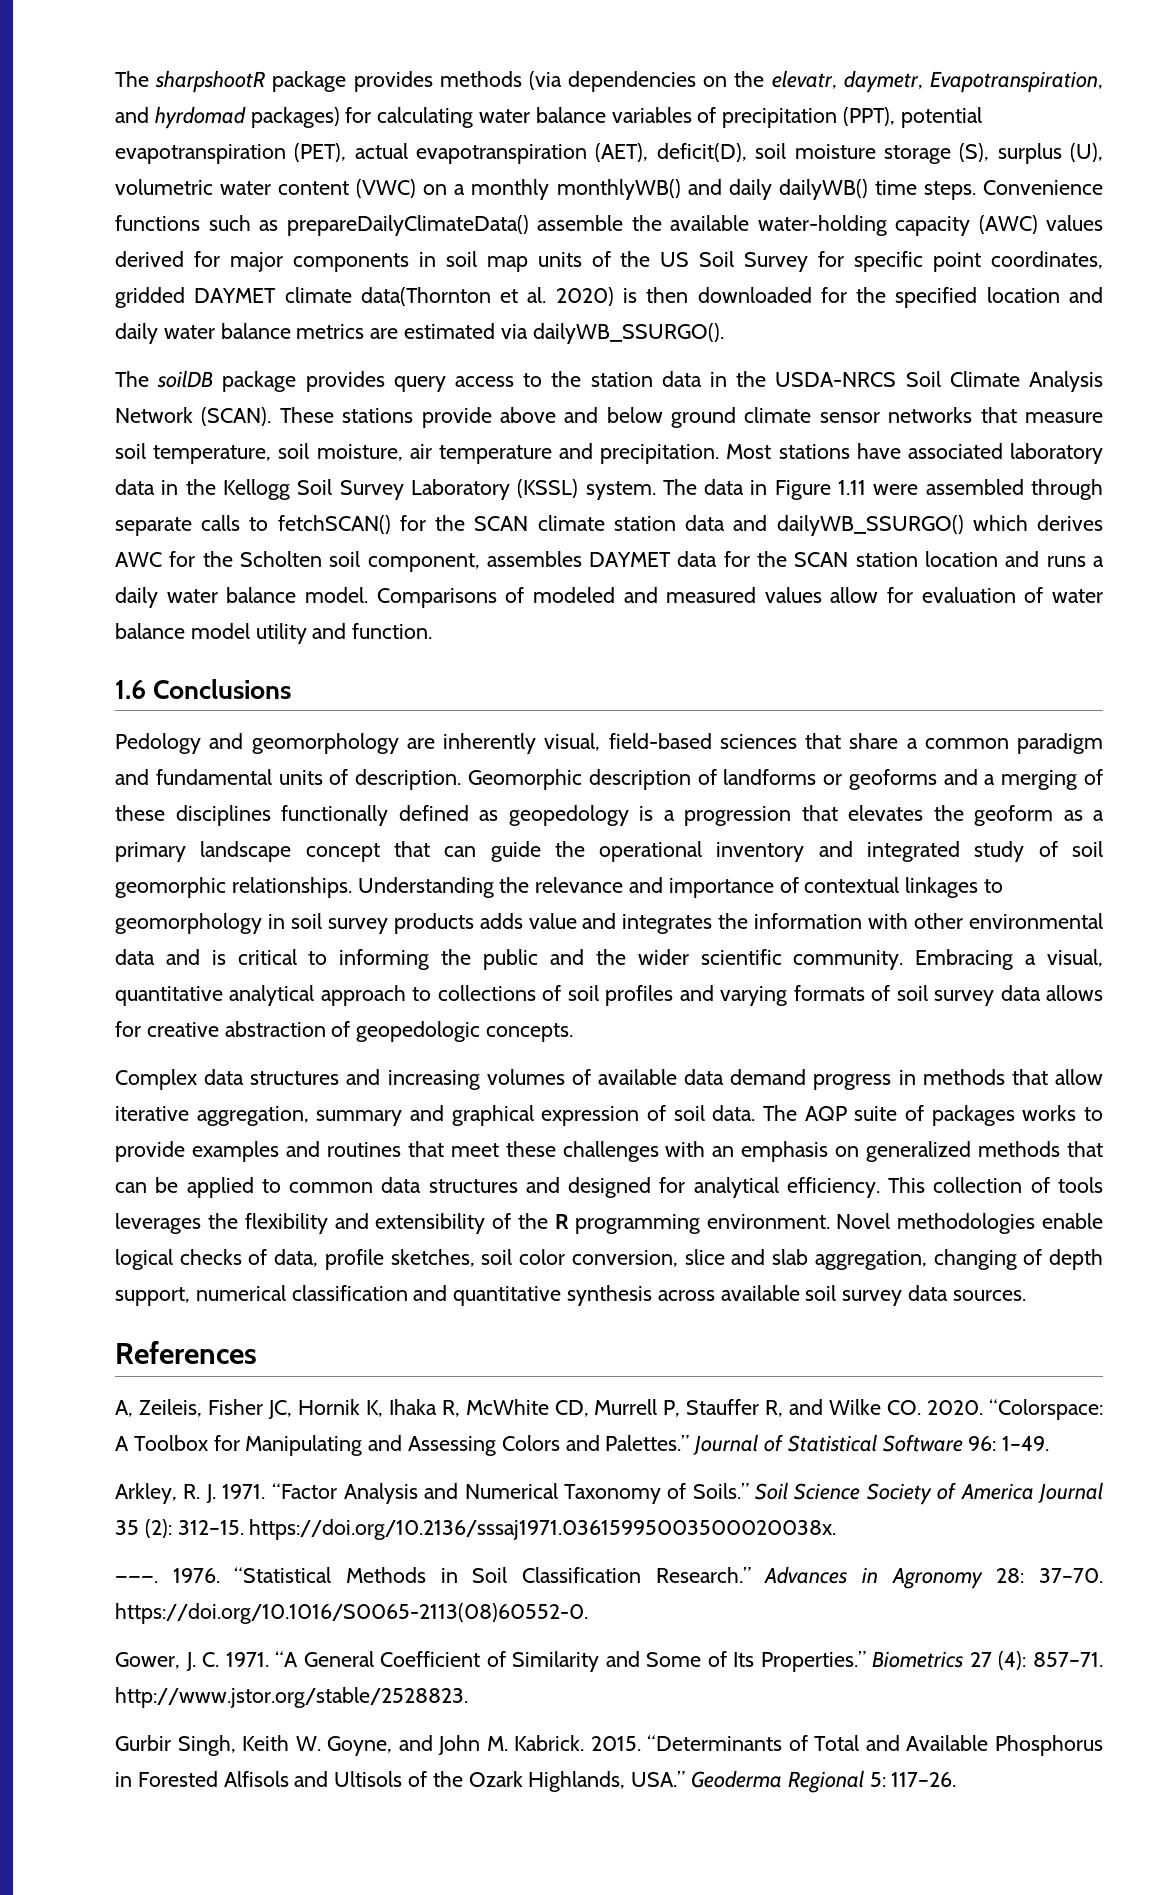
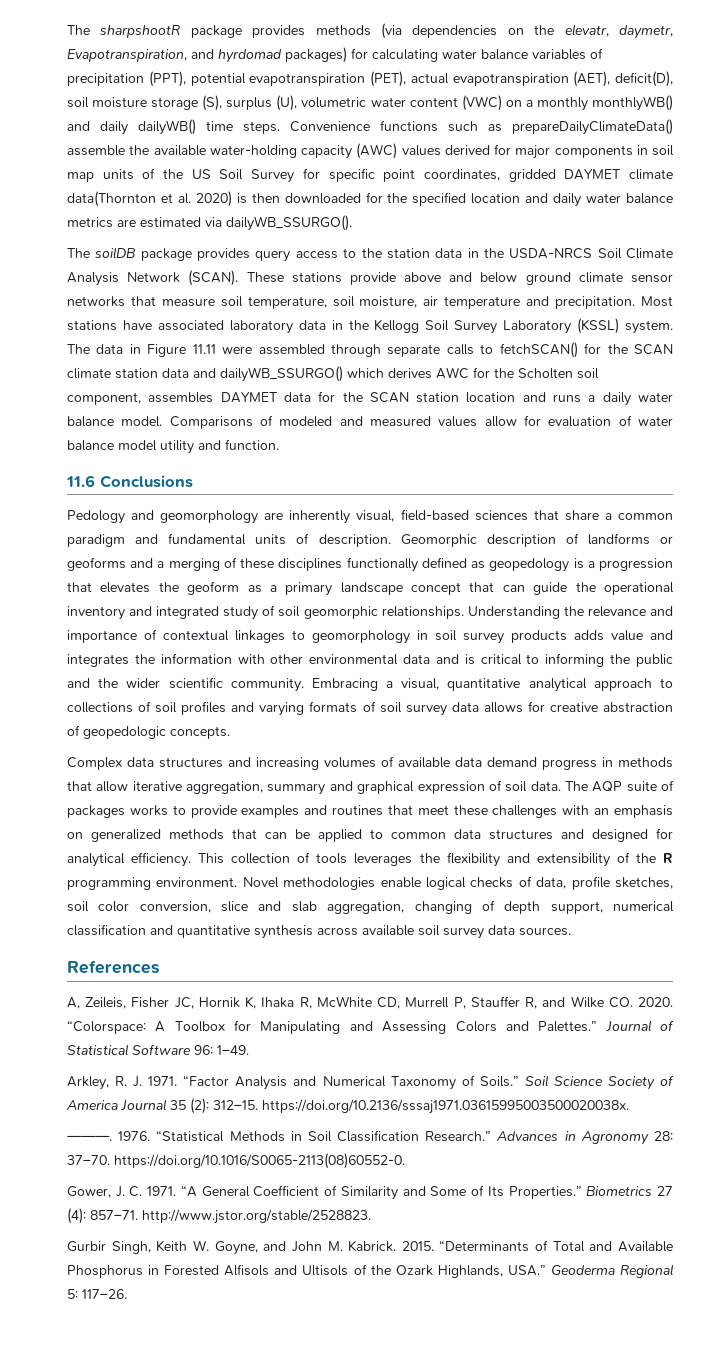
- The data in Figure 1.11 were assembled through separate calls to fetchSCAN() for the SCAN climate station data and dailyWB_SSURGO() which derives AWC for the Scholten soil component, assembles DAYMET data for the SCAN station location and runs a daily water balance model.
+ The data in Figure 11.11 were assembled through separate calls to fetchSCAN() for the SCAN climate station data and dailyWB_SSURGO() which derives AWC for the Scholten soil component, assembles DAYMET data for the SCAN station location and runs a daily water balance model.
- 1.6 Conclusions
+ 11.6 Conclusions

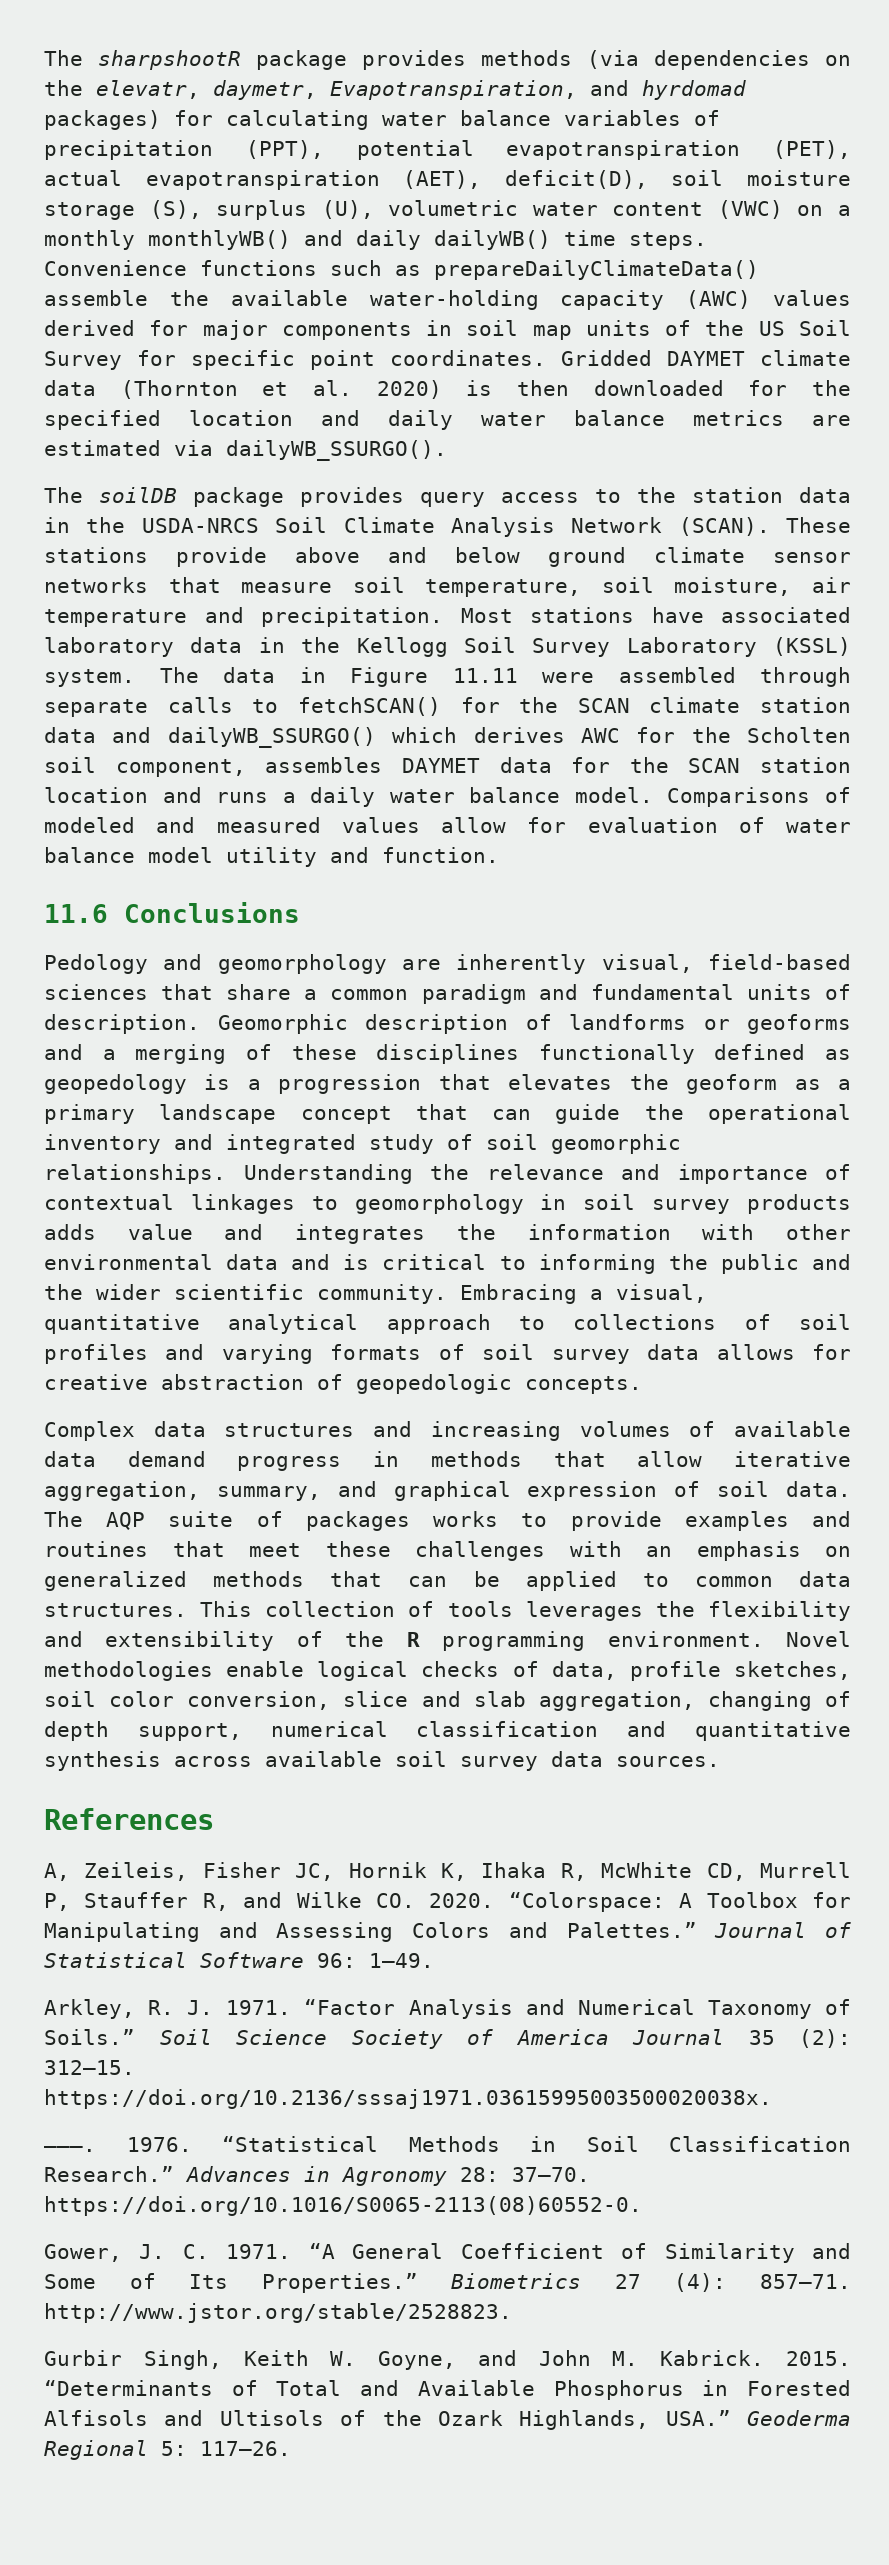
- Convenience functions such as prepareDailyClimateData() assemble the available water-holding capacity (AWC) values derived for major components in soil map units of the US Soil Survey for specific point coordinates, gridded DAYMET climate data(Thornton et al. 2020) is then downloaded for the specified location and daily water balance metrics are estimated via dailyWB_SSURGO().
+ Convenience functions such as prepareDailyClimateData() assemble the available water-holding capacity (AWC) values derived for major components in soil map units of the US Soil Survey for specific point coordinates. Gridded DAYMET climate data (Thornton et al. 2020) is then downloaded for the specified location and daily water balance metrics are estimated via dailyWB_SSURGO().
- Complex data structures and increasing volumes of available data demand progress in methods that allow iterative aggregation, summary and graphical expression of soil data.
+ Complex data structures and increasing volumes of available data demand progress in methods that allow iterative aggregation, summary, and graphical expression of soil data.
- The AQP suite of packages works to provide examples and routines that meet these challenges with an emphasis on generalized methods that can be applied to common data structures and designed for analytical efficiency.
+ The AQP suite of packages works to provide examples and routines that meet these challenges with an emphasis on generalized methods that can be applied to common data structures.

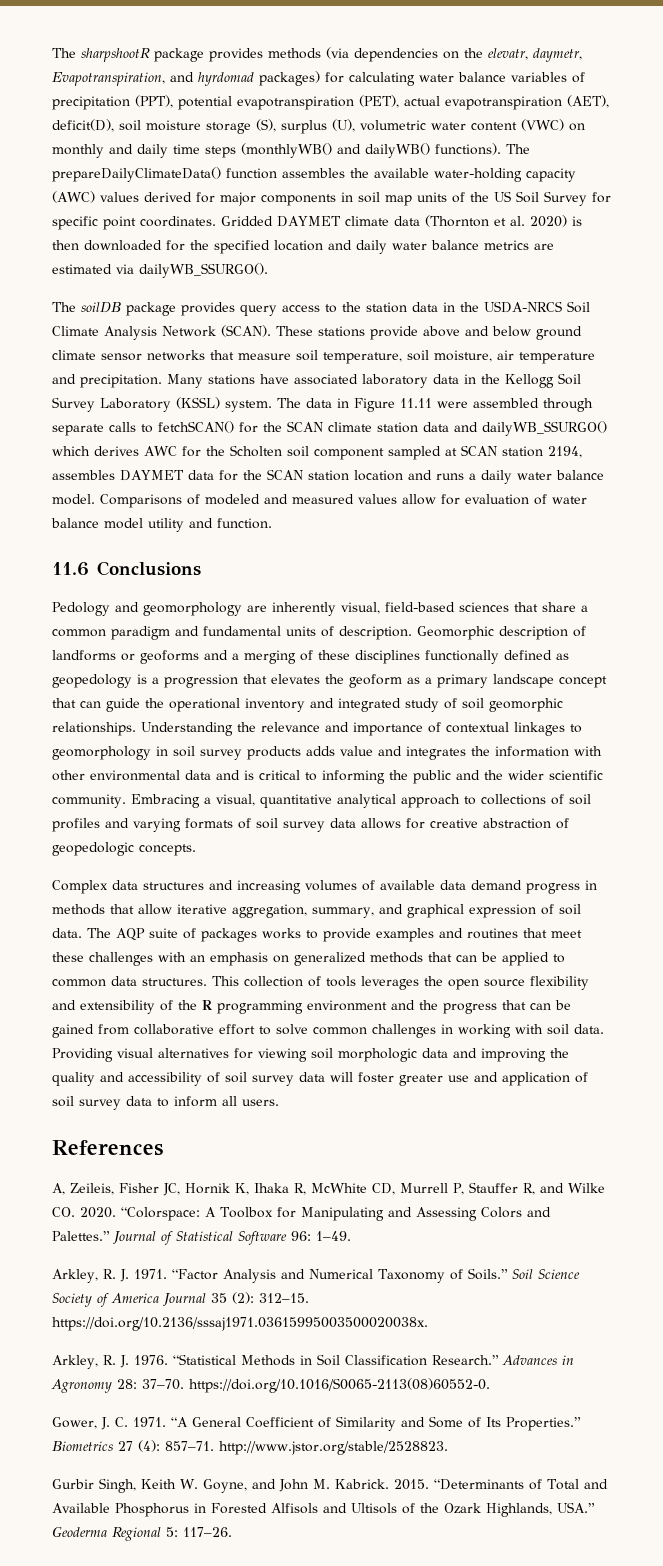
- The sharpshootR package provides methods (via dependencies on the elevatr, daymetr, Evapotranspiration, and hyrdomad packages) for calculating water balance variables of precipitation (PPT), potential evapotranspiration (PET), actual evapotranspiration (AET), deficit(D), soil moisture storage (S), surplus (U), volumetric water content (VWC) on a monthly monthlyWB() and daily dailyWB() time steps. Convenience functions such as prepareDailyClimateData() assemble the available water-holding capacity (AWC) values derived for major components in soil map units of the US Soil Survey for specific point coordinates.
+ The sharpshootR package provides methods (via dependencies on the elevatr, daymetr, Evapotranspiration, and hyrdomad packages) for calculating water balance variables of precipitation (PPT), potential evapotranspiration (PET), actual evapotranspiration (AET), deficit(D), soil moisture storage (S), surplus (U), volumetric water content (VWC) on monthly and daily time steps (monthlyWB() and dailyWB() functions). The prepareDailyClimateData() function assembles the available water-holding capacity (AWC) values derived for major components in soil map units of the US Soil Survey for specific point coordinates.
- Most stations have associated laboratory data in the Kellogg Soil Survey Laboratory (KSSL) system.
+ Many stations have associated laboratory data in the Kellogg Soil Survey Laboratory (KSSL) system.
- The data in Figure 11.11 were assembled through separate calls to fetchSCAN() for the SCAN climate station data and dailyWB_SSURGO() which derives AWC for the Scholten soil component, assembles DAYMET data for the SCAN station location and runs a daily water balance model.
+ The data in Figure 11.11 were assembled through separate calls to fetchSCAN() for the SCAN climate station data and dailyWB_SSURGO() which derives AWC for the Scholten soil component sampled at SCAN station 2194, assembles DAYMET data for the SCAN station location and runs a daily water balance model.
- This collection of tools leverages the flexibility and extensibility of the R programming environment. Novel methodologies enable logical checks of data, profile sketches, soil color conversion, slice and slab aggregation, changing of depth support, numerical classification and quantitative synthesis across available soil survey data sources.
+ This collection of tools leverages the open source flexibility and extensibility of the R programming environment and the progress that can be gained from collaborative effort to solve common challenges in working with soil data. Providing visual alternatives for viewing soil morphologic data and improving the quality and accessibility of soil survey data will foster greater use and application of soil survey data to inform all users.
- ———. 1976.
+ Arkley, R. J. 1976.

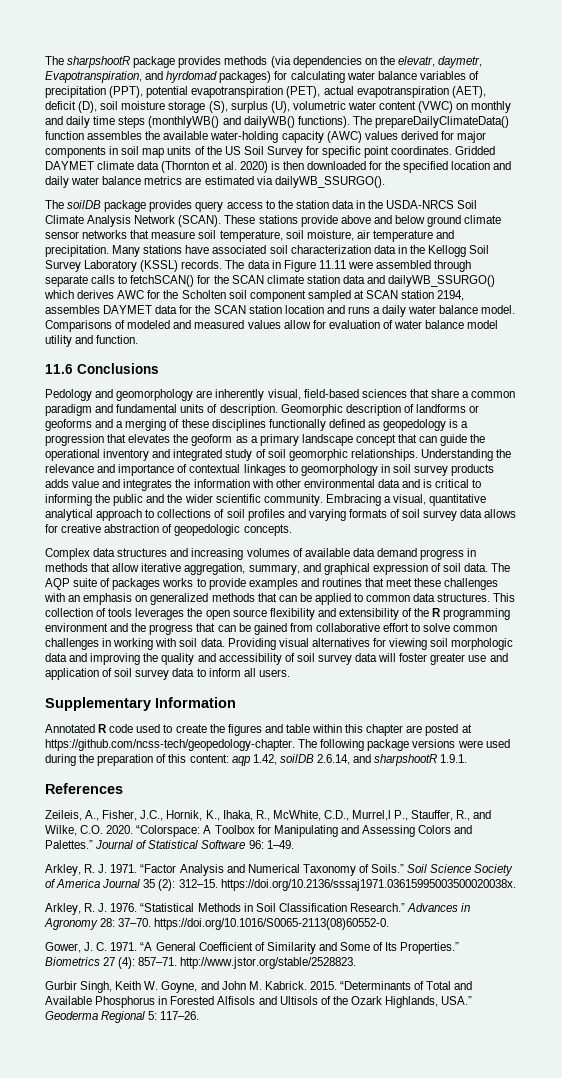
- The sharpshootR package provides methods (via dependencies on the elevatr, daymetr, Evapotranspiration, and hyrdomad packages) for calculating water balance variables of precipitation (PPT), potential evapotranspiration (PET), actual evapotranspiration (AET), deficit(D), soil moisture storage (S), surplus (U), volumetric water content (VWC) on monthly and daily time steps (monthlyWB() and dailyWB() functions).
+ The sharpshootR package provides methods (via dependencies on the elevatr, daymetr, Evapotranspiration, and hyrdomad packages) for calculating water balance variables of precipitation (PPT), potential evapotranspiration (PET), actual evapotranspiration (AET), deficit (D), soil moisture storage (S), surplus (U), volumetric water content (VWC) on monthly and daily time steps (monthlyWB() and dailyWB() functions).
- Many stations have associated laboratory data in the Kellogg Soil Survey Laboratory (KSSL) system.
+ Many stations have associated soil characterization data in the Kellogg Soil Survey Laboratory (KSSL) records.
+ Supplementary Information
+ Annotated R code used to create the figures and table within this chapter are posted at https://github.com/ncss-tech/geopedology-chapter. The following package versions were used during the preparation of this content: aqp 1.42, soilDB 2.6.14, and sharpshootR 1.9.1.
  References
- A, Zeileis, Fisher JC, Hornik K, Ihaka R, McWhite CD, Murrell P, Stauffer R, and Wilke CO. 2020.
+ Zeileis, A., Fisher, J.C., Hornik, K., Ihaka, R., McWhite, C.D., Murrel,l P., Stauffer, R., and Wilke, C.O. 2020.

